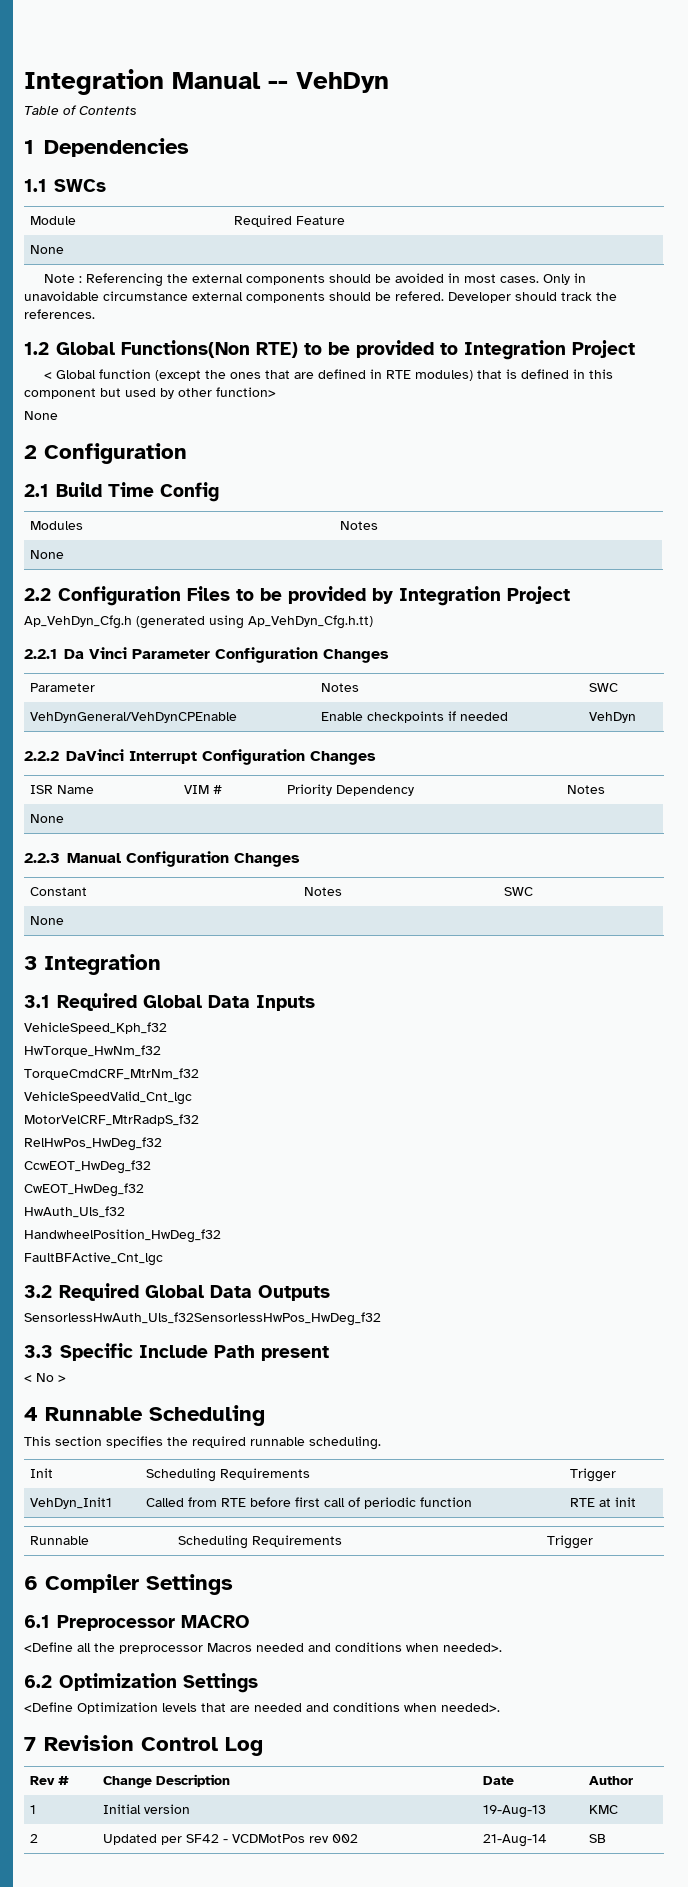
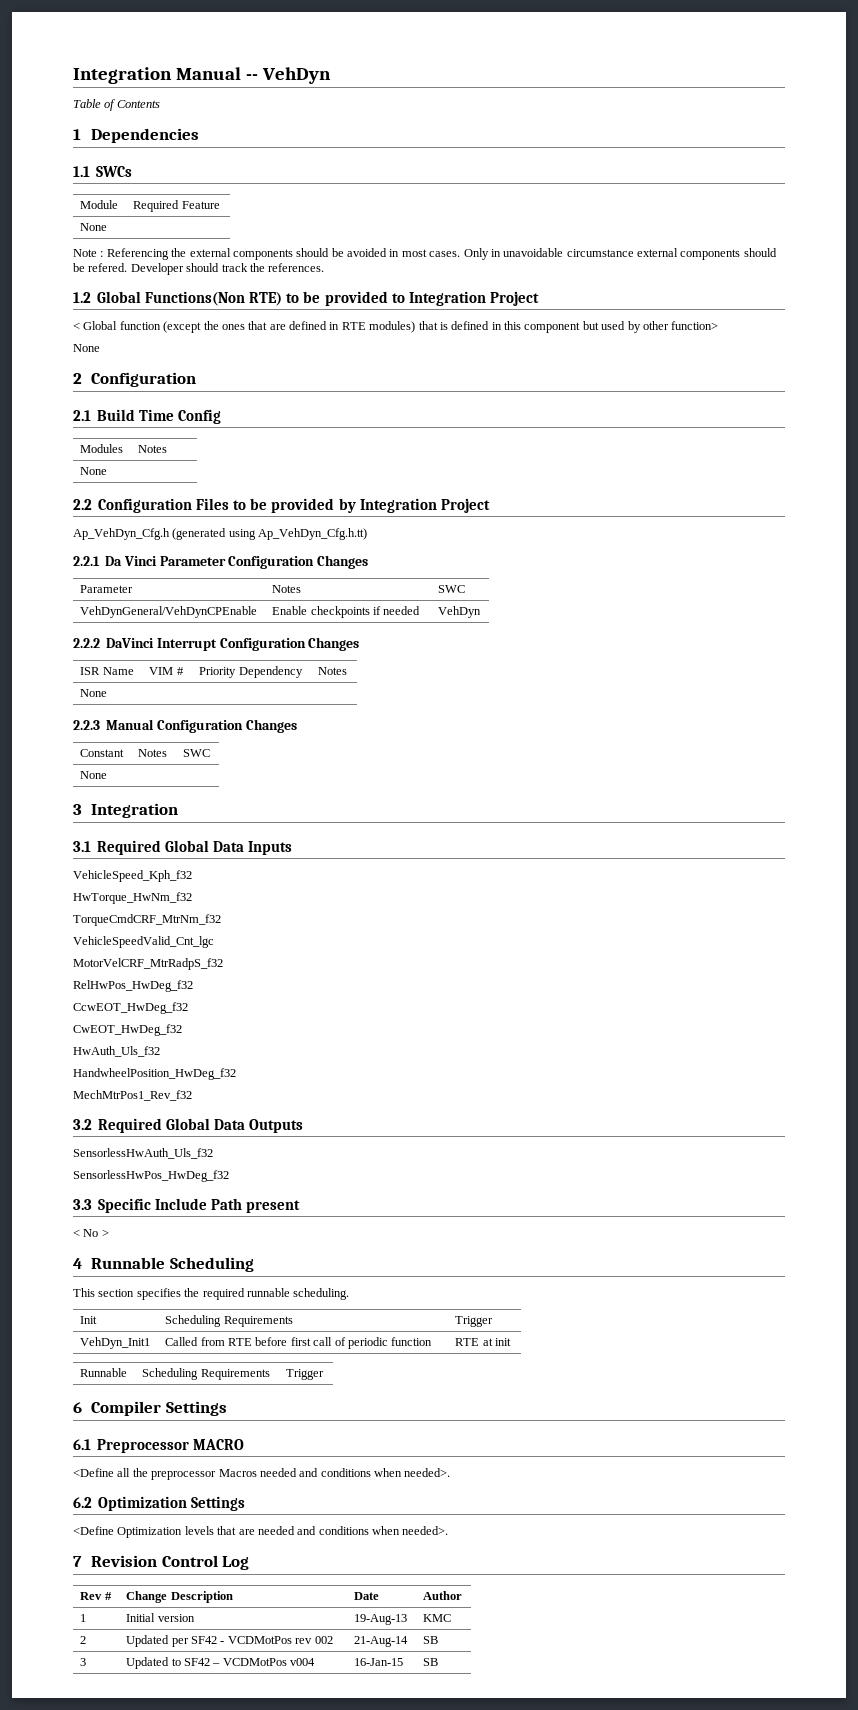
- FaultBFActive_Cnt_lgc
+ MechMtrPos1_Rev_f32
- SensorlessHwAuth_Uls_f32SensorlessHwPos_HwDeg_f32
+ SensorlessHwAuth_Uls_f32
+ SensorlessHwPos_HwDeg_f32
+ 3 | Updated to SF42 – VCDMotPos v004 | 16-Jan-15 | SB

